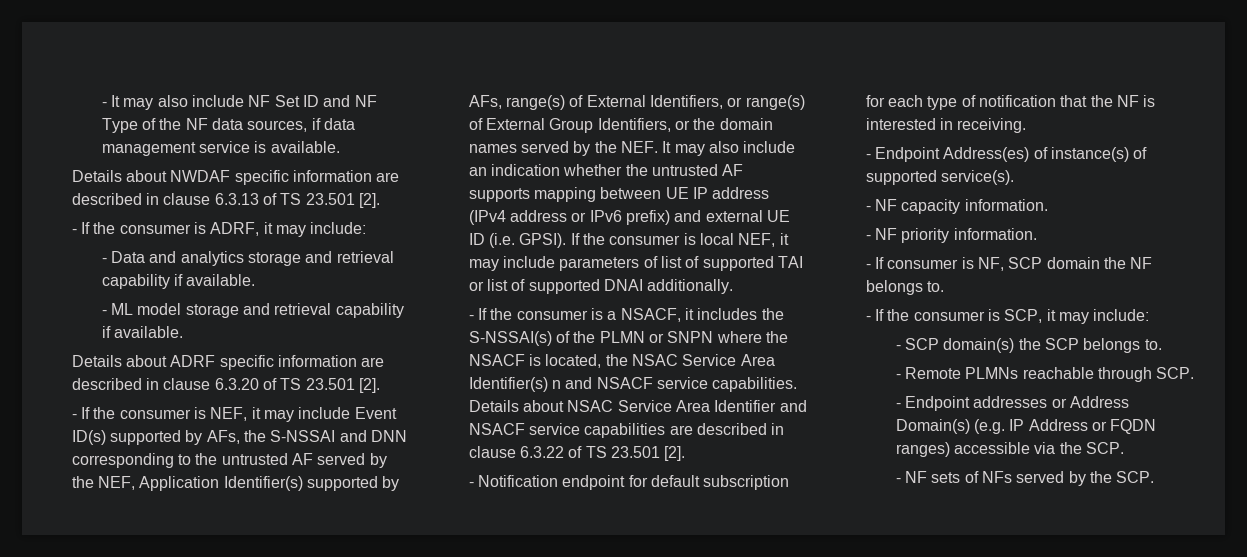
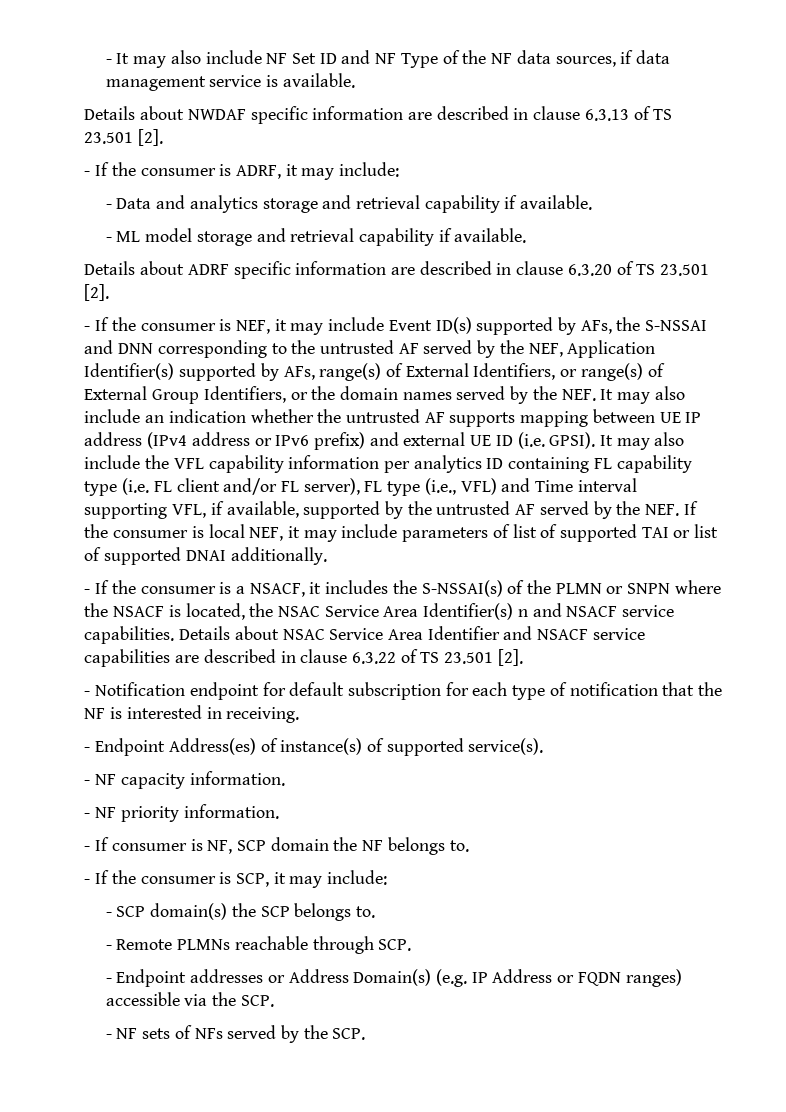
- If the consumer is local NEF, it may include parameters of list of supported TAI or list of supported DNAI additionally.
+ It may also include the VFL capability information per analytics ID containing FL capability type (i.e. FL client and/or FL server), FL type (i.e., VFL) and Time interval supporting VFL, if available, supported by the untrusted AF served by the NEF. If the consumer is local NEF, it may include parameters of list of supported TAI or list of supported DNAI additionally.

